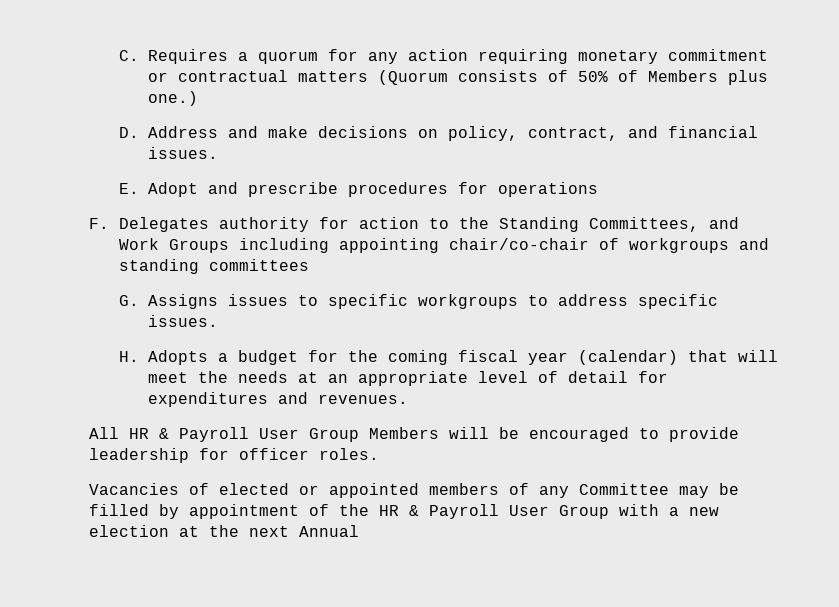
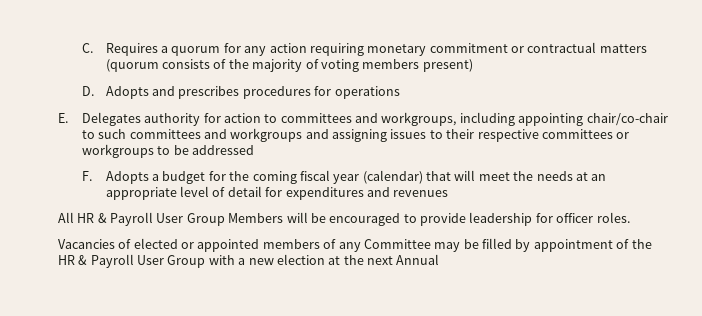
- C. Requires a quorum for any action requiring monetary commitment or contractual matters (Quorum consists of 50% of Members plus one.)
- D. Address and make decisions on policy, contract, and financial issues.
- E. Adopt and prescribe procedures for operations
+ C. Requires a quorum for any action requiring monetary commitment or contractual matters (quorum consists of the majority of voting members present)
+ D. Adopts and prescribes procedures for operations
- F. Delegates authority for action to the Standing Committees, and Work Groups including appointing chair/co-chair of workgroups and standing committees
- G. Assigns issues to specific workgroups to address specific issues.
- H. Adopts a budget for the coming fiscal year (calendar) that will meet the needs at an appropriate level of detail for expenditures and revenues.
+ E. Delegates authority for action to committees and workgroups, including appointing chair/co-chair to such committees and workgroups and assigning issues to their respective committees or workgroups to be addressed
+ F. Adopts a budget for the coming fiscal year (calendar) that will meet the needs at an appropriate level of detail for expenditures and revenues

